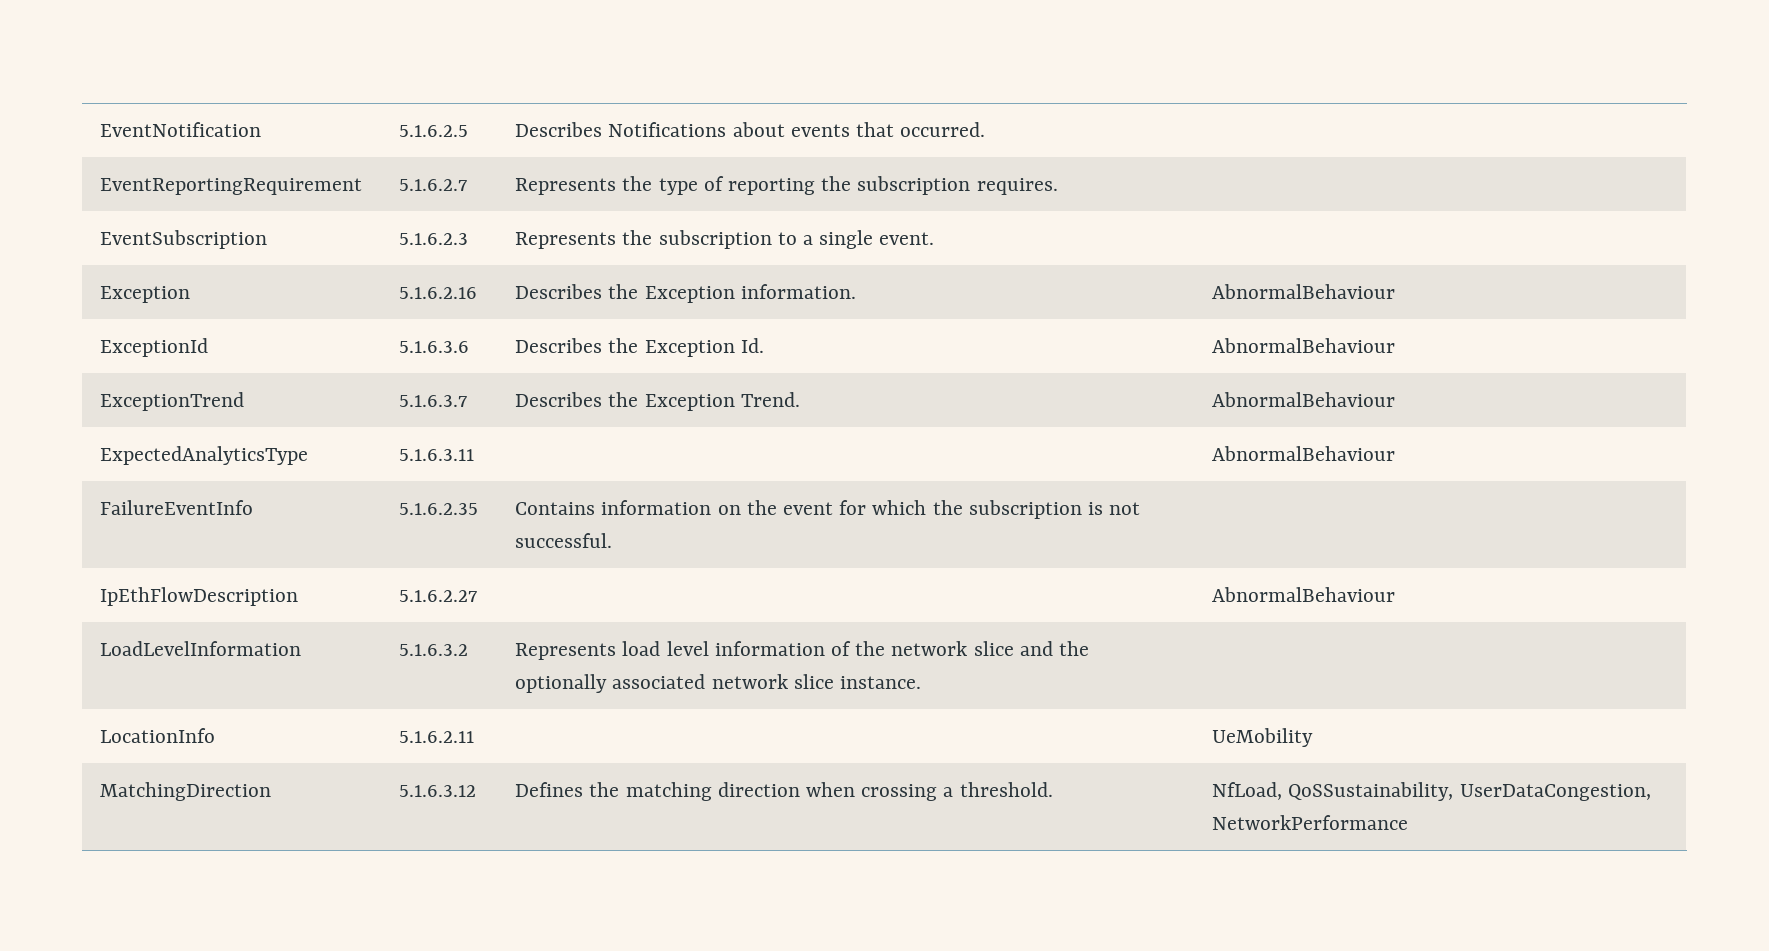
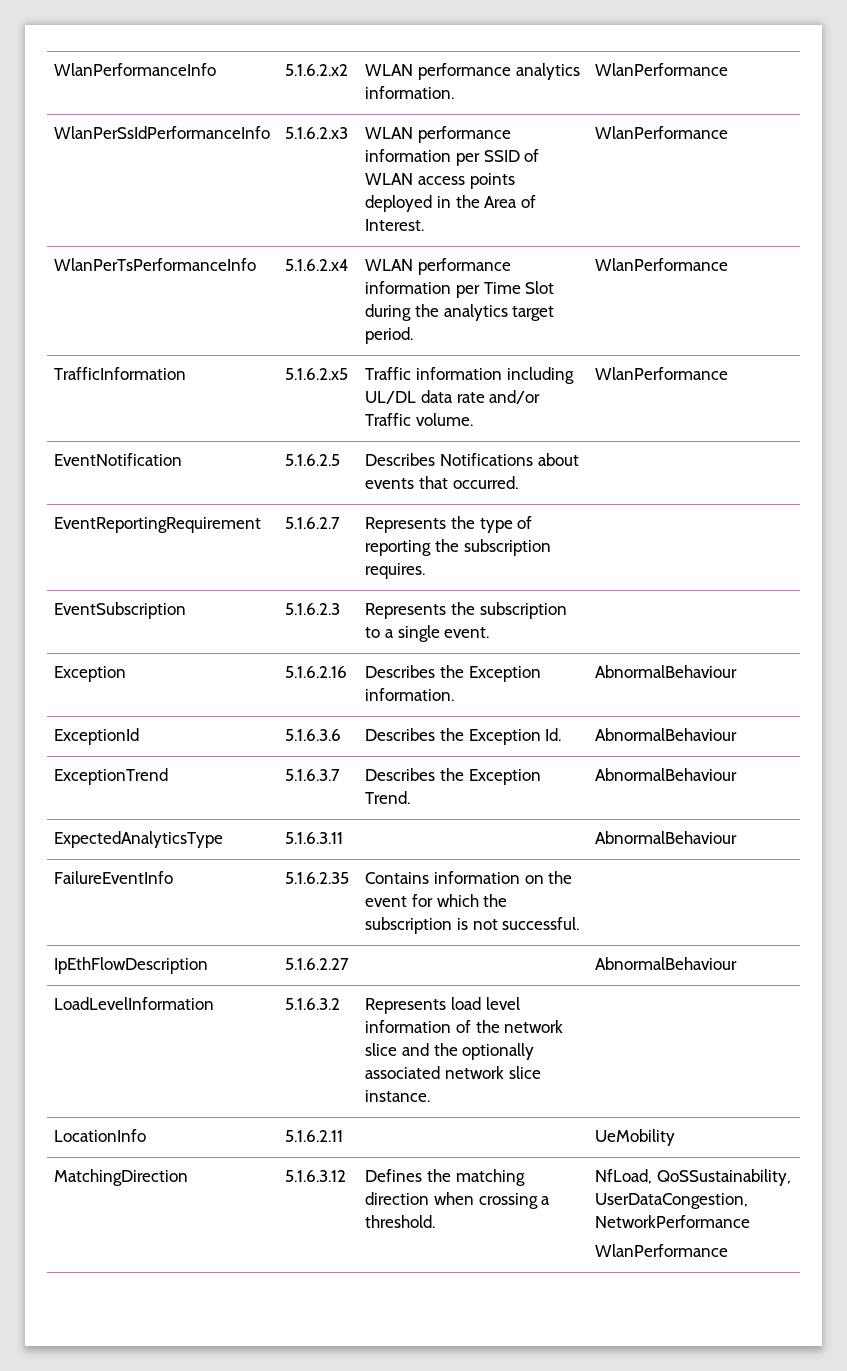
+ WlanPerformanceInfo | 5.1.6.2.x2 | WLAN performance analytics information. | WlanPerformance
+ WlanPerSsIdPerformanceInfo | 5.1.6.2.x3 | WLAN performance information per SSID of WLAN access points deployed in the Area of Interest. | WlanPerformance
+ WlanPerTsPerformanceInfo | 5.1.6.2.x4 | WLAN performance information per Time Slot during the analytics target period. | WlanPerformance
+ TrafficInformation | 5.1.6.2.x5 | Traffic information including UL/DL data rate and/or Traffic volume. | WlanPerformance
  MatchingDirection | 5.1.6.3.12 | Defines the matching direction when crossing a threshold. | NfLoad, QoSSustainability, UserDataCongestion, NetworkPerformance
+ WlanPerformance

